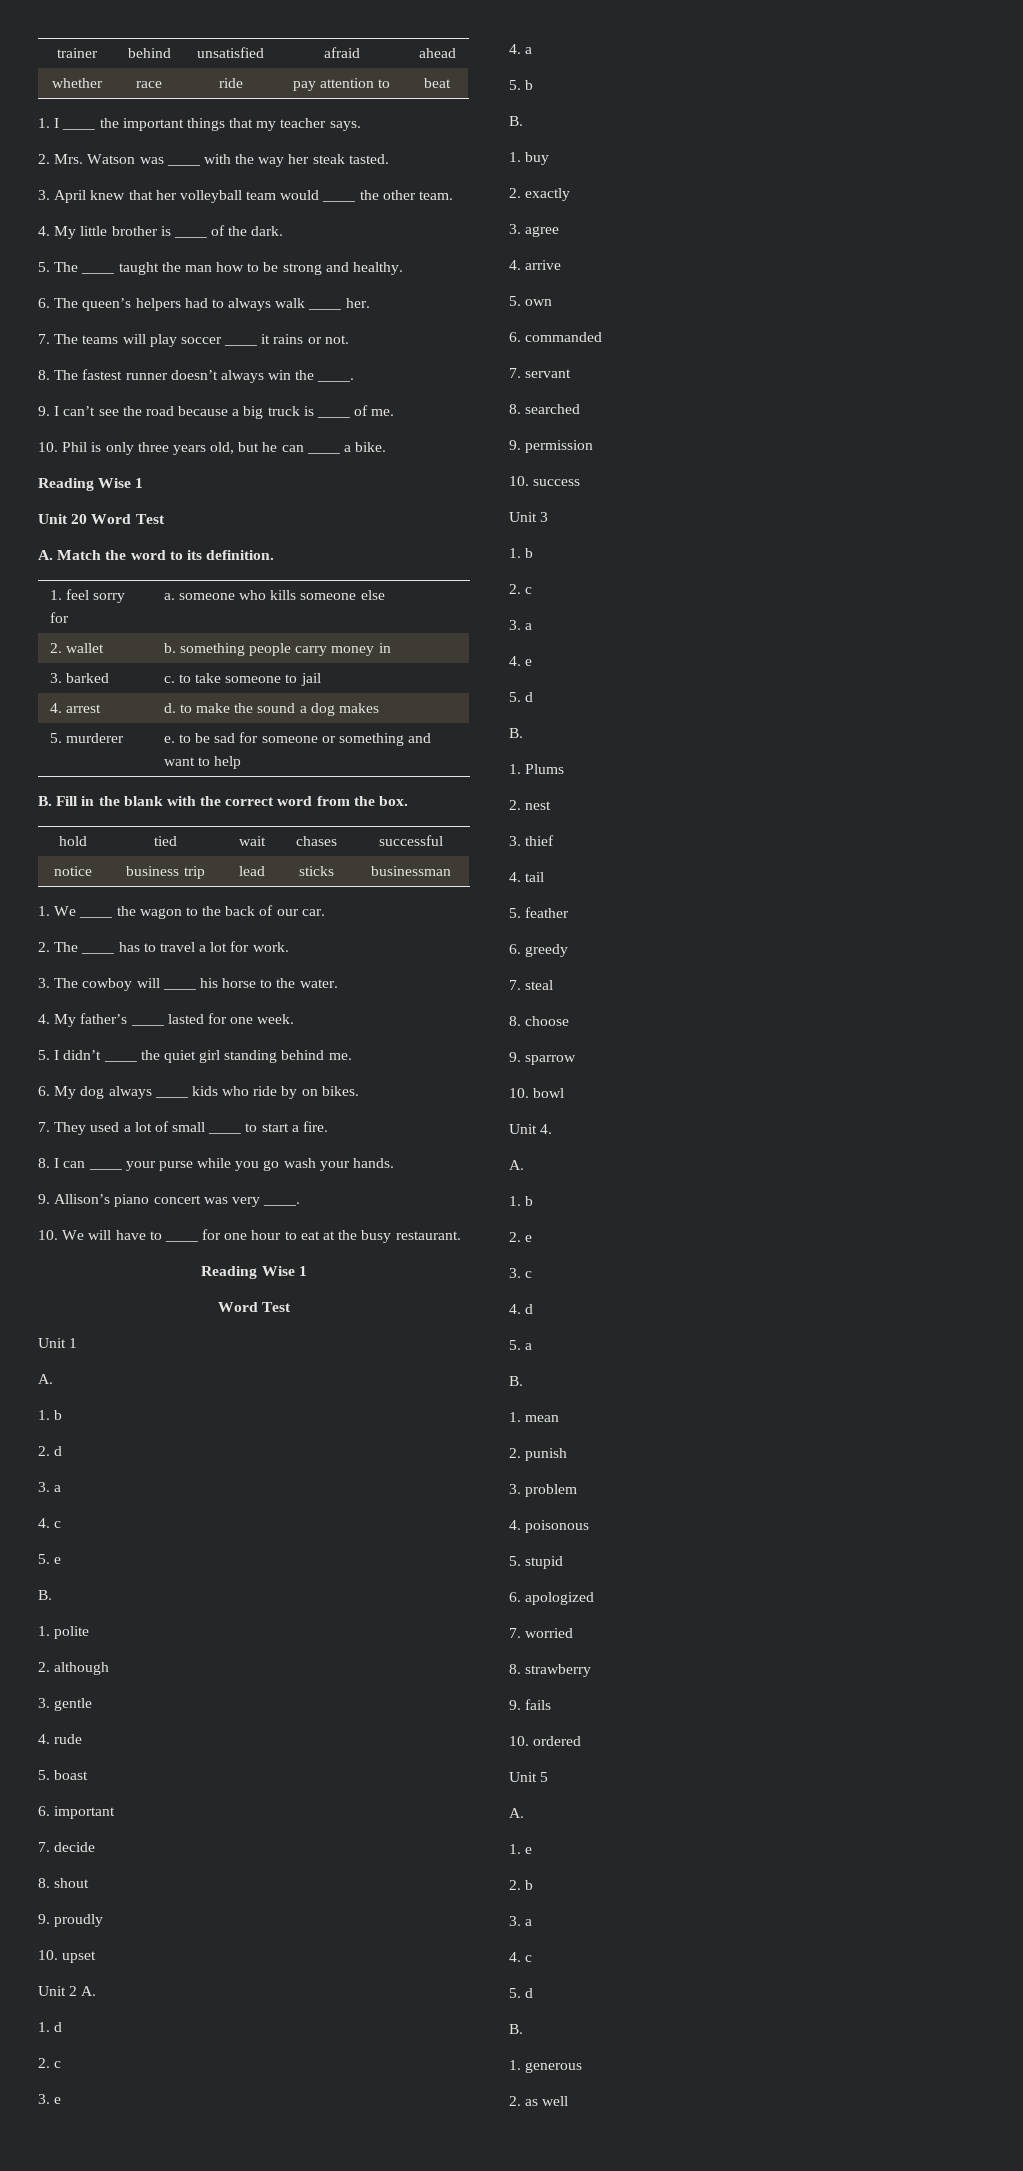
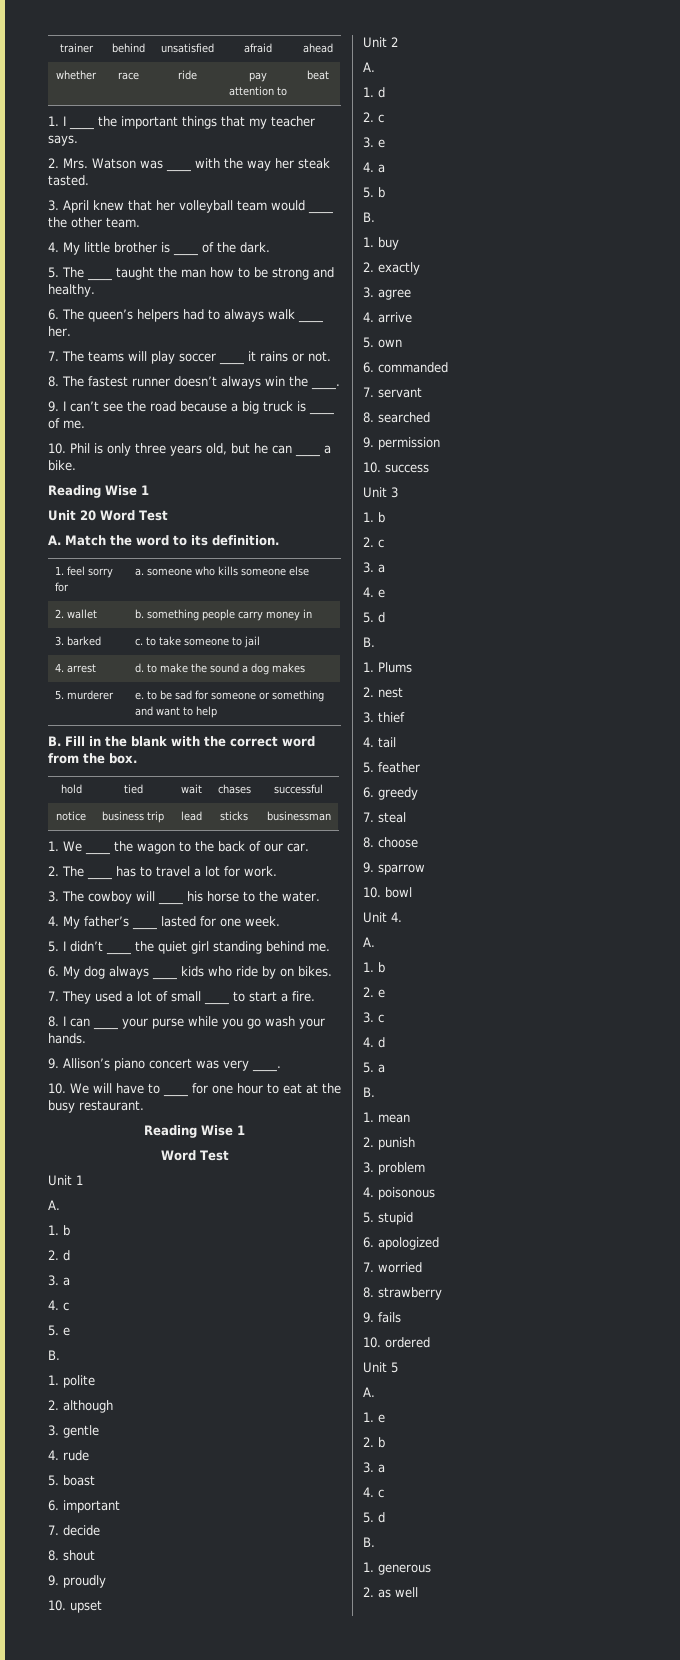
- Unit 2 A.
+ Unit 2
+ A.

